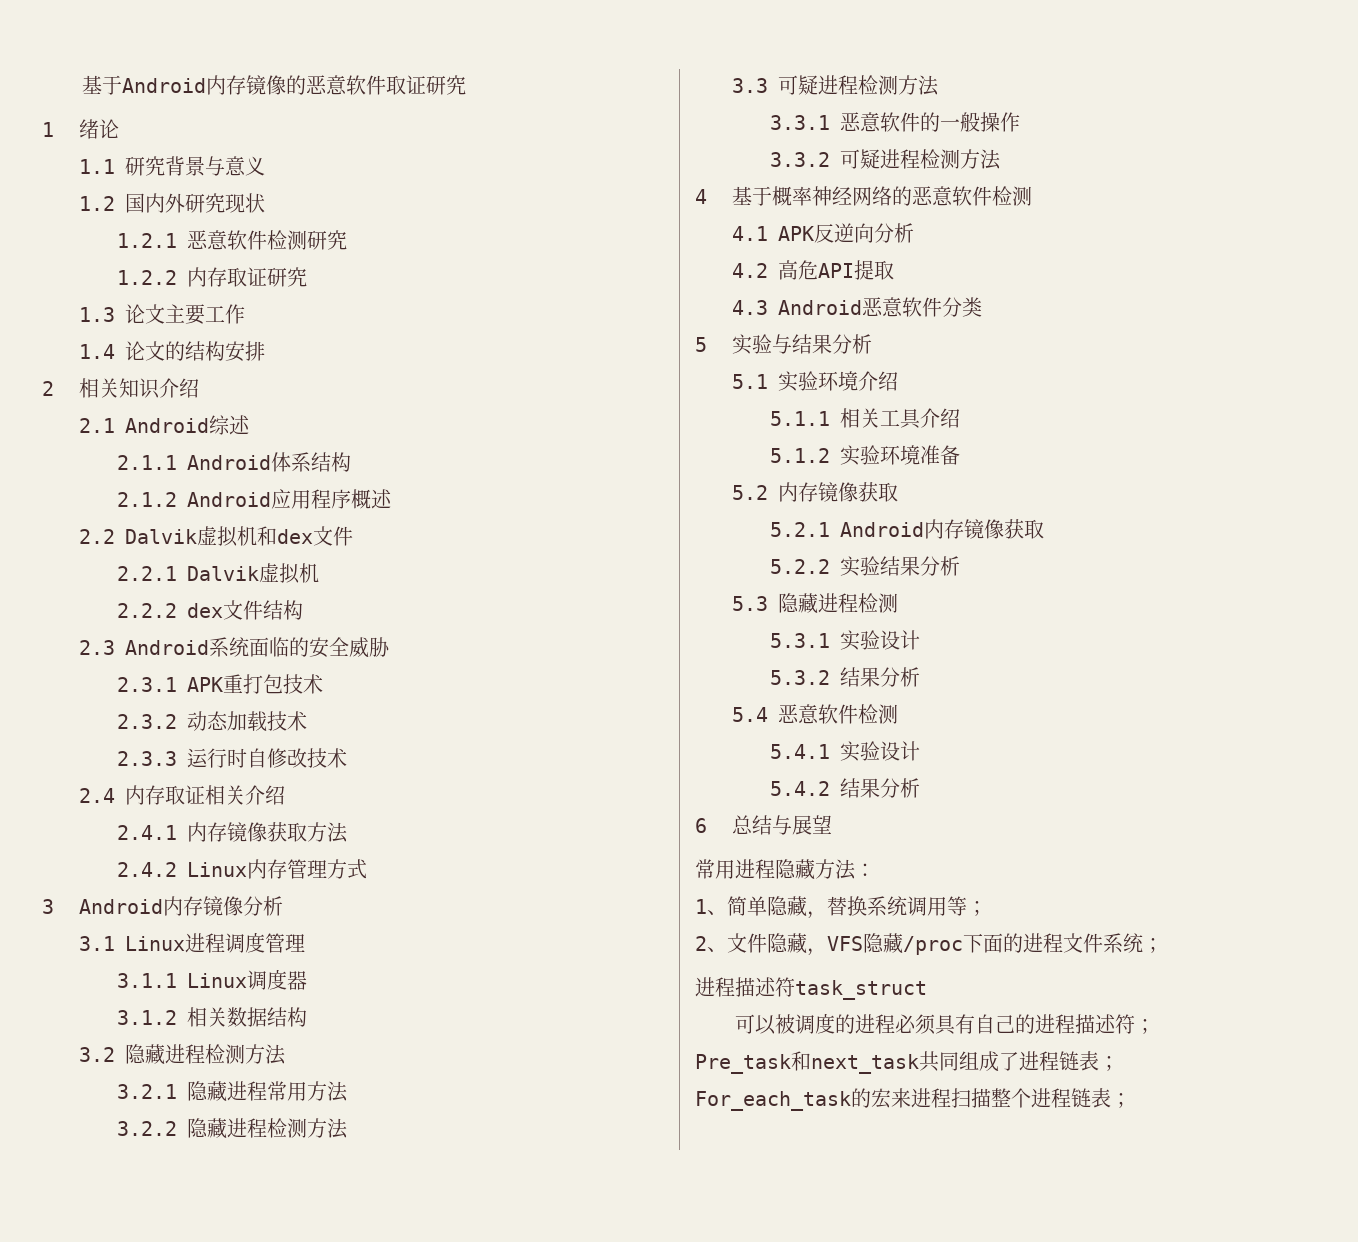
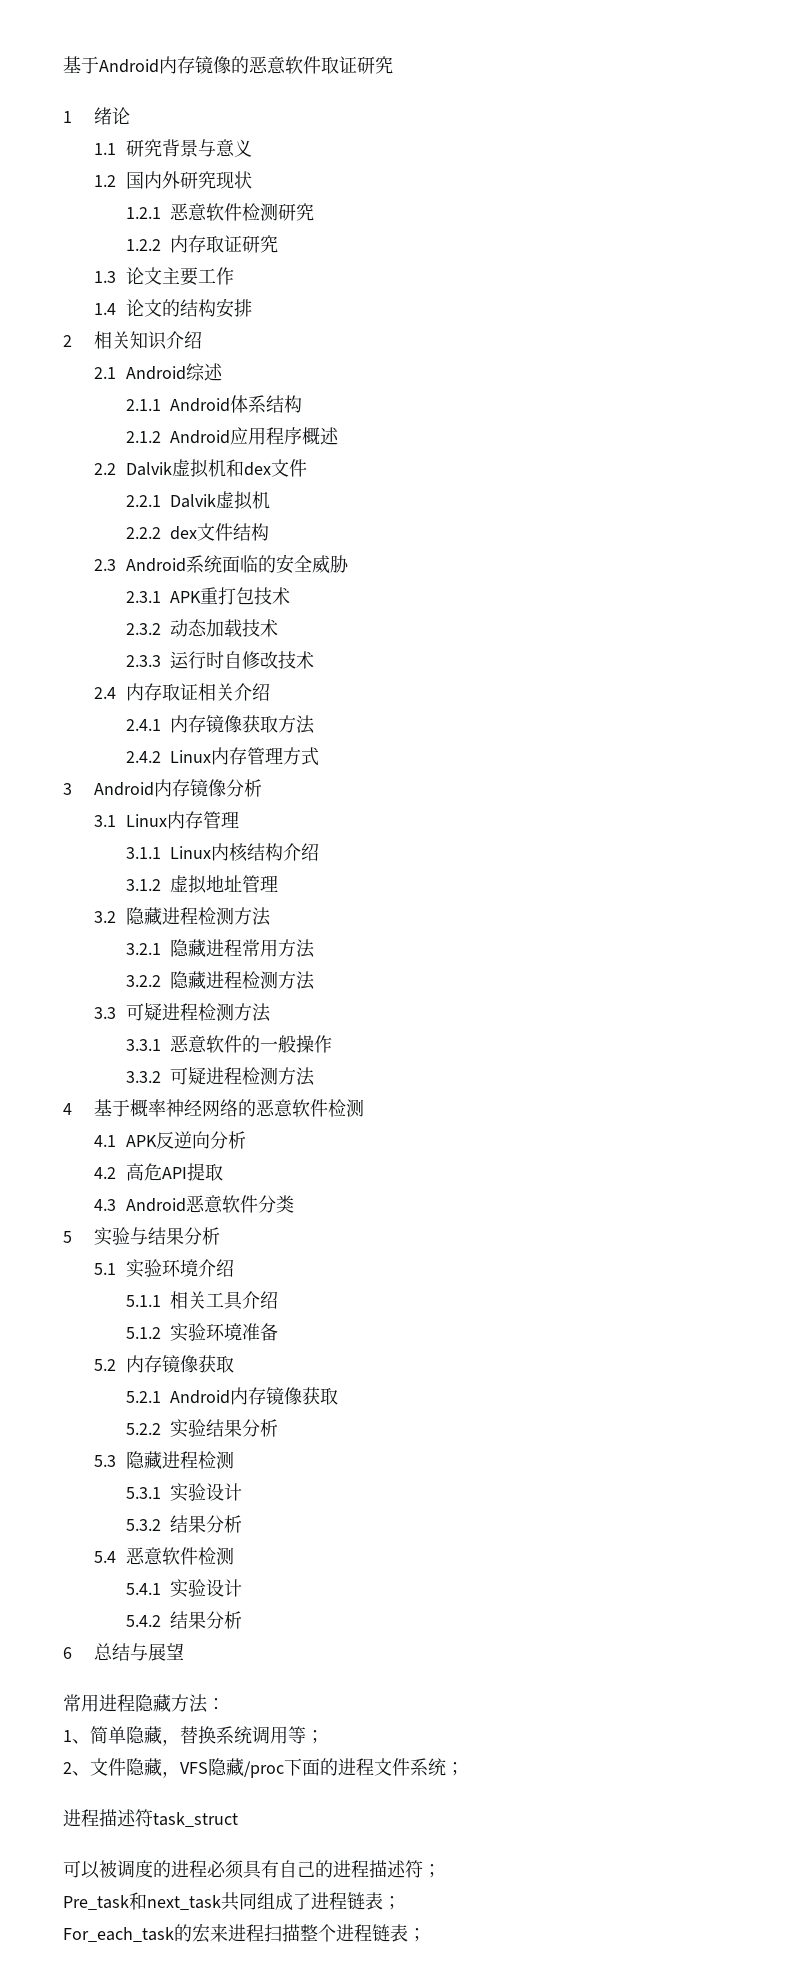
- 3.1 Linux进程调度管理
+ 3.1 Linux内存管理
- 3.1.1 Linux调度器
- 3.1.2相关数据结构
+ 3.1.1 Linux内核结构介绍
+ 3.1.2虚拟地址管理

